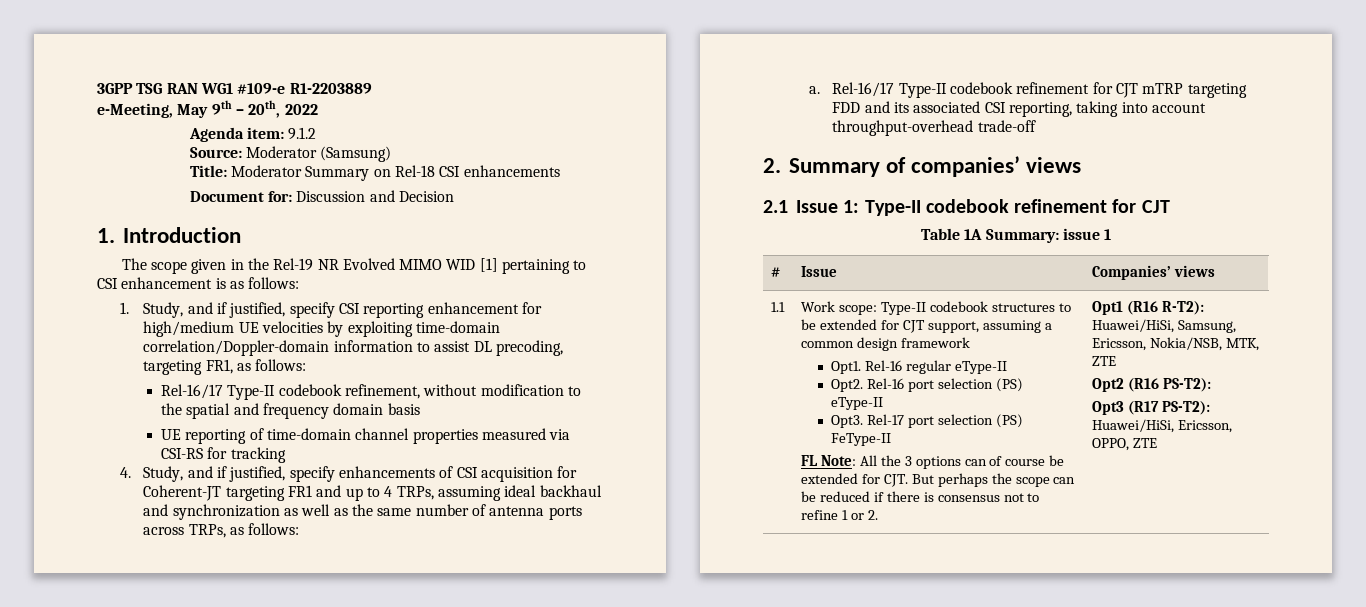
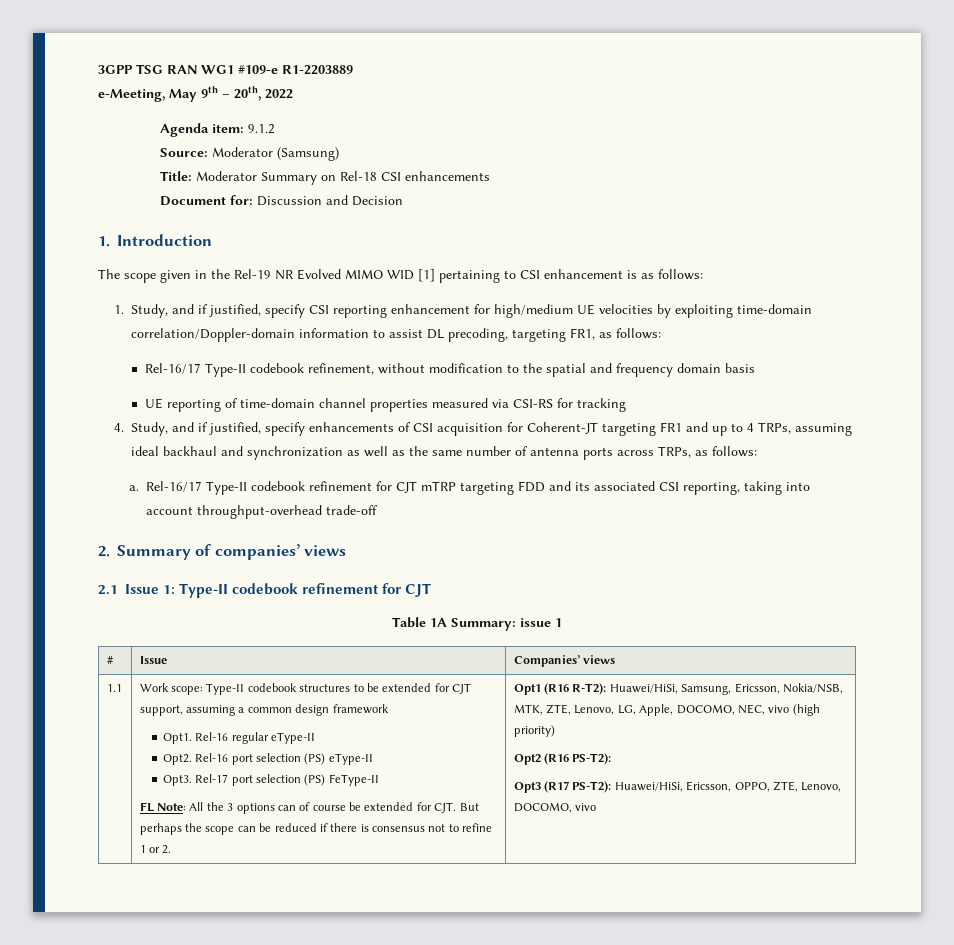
- Opt1 (R16 R-T2): Huawei/HiSi, Samsung, Ericsson, Nokia/NSB, MTK, ZTE
+ Opt1 (R16 R-T2): Huawei/HiSi, Samsung, Ericsson, Nokia/NSB, MTK, ZTE, Lenovo, LG, Apple, DOCOMO, NEC, vivo (high priority)
- Opt3 (R17 PS-T2): Huawei/HiSi, Ericsson, OPPO, ZTE
+ Opt3 (R17 PS-T2): Huawei/HiSi, Ericsson, OPPO, ZTE, Lenovo, DOCOMO, vivo

